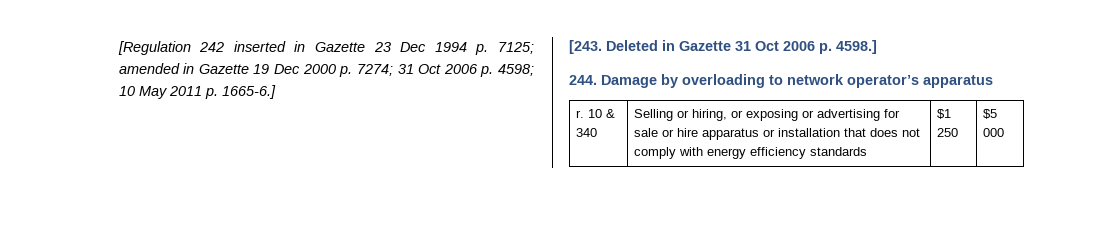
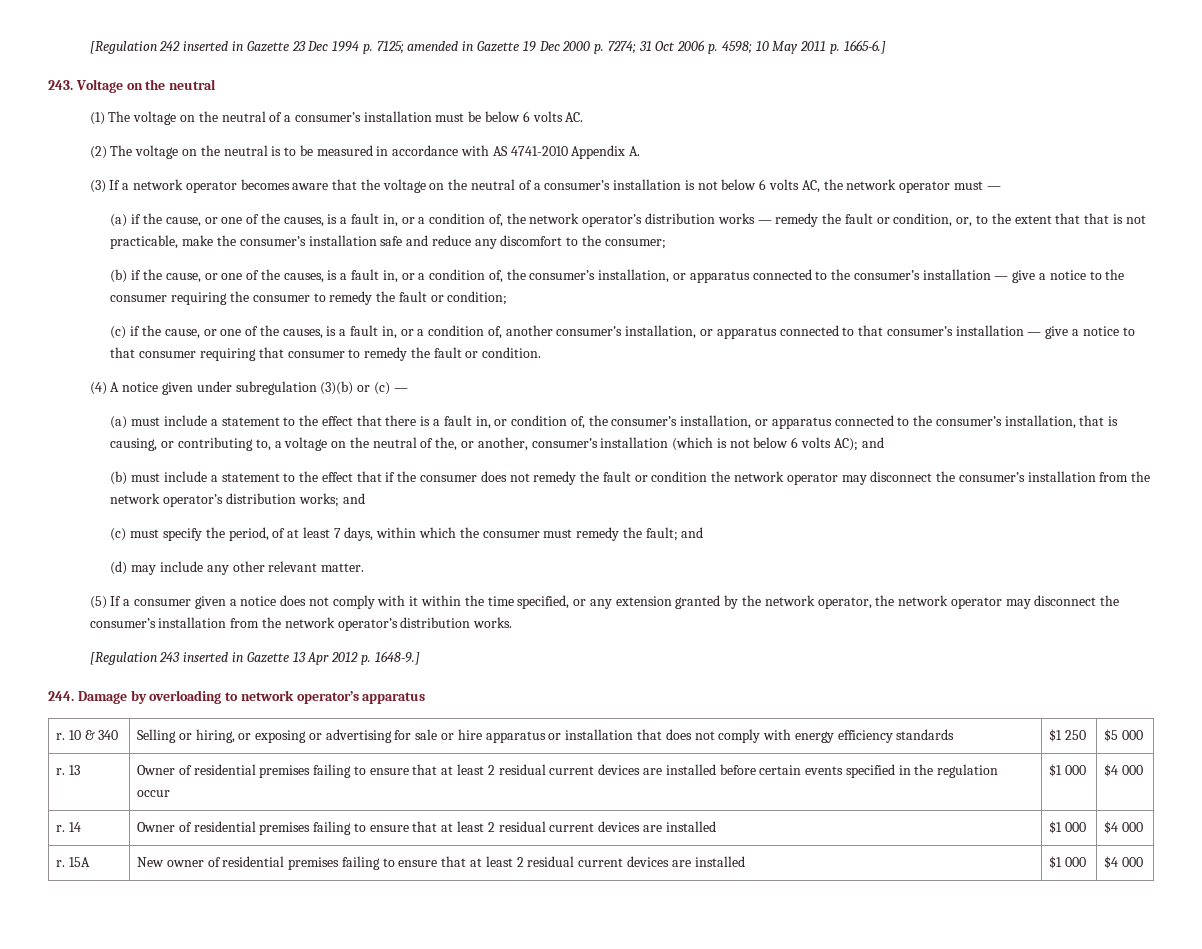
- [243. Deleted in Gazette 31 Oct 2006 p. 4598.]
+ 243. Voltage on the neutral
+ (1) The voltage on the neutral of a consumer’s installation must be below 6 volts AC.
+ (2) The voltage on the neutral is to be measured in accordance with AS 4741-2010 Appendix A.
+ (3) If a network operator becomes aware that the voltage on the neutral of a consumer’s installation is not below 6 volts AC, the network operator must —
+ (a) if the cause, or one of the causes, is a fault in, or a condition of, the network operator’s distribution works — remedy the fault or condition, or, to the extent that that is not practicable, make the consumer’s installation safe and reduce any discomfort to the consumer;
+ (b) if the cause, or one of the causes, is a fault in, or a condition of, the consumer’s installation, or apparatus connected to the consumer’s installation — give a notice to the consumer requiring the consumer to remedy the fault or condition;
+ (c) if the cause, or one of the causes, is a fault in, or a condition of, another consumer’s installation, or apparatus connected to that consumer’s installation — give a notice to that consumer requiring that consumer to remedy the fault or condition.
+ (4) A notice given under subregulation (3)(b) or (c) —
+ (a) must include a statement to the effect that there is a fault in, or condition of, the consumer’s installation, or apparatus connected to the consumer’s installation, that is causing, or contributing to, a voltage on the neutral of the, or another, consumer’s installation (which is not below 6 volts AC); and
+ (b) must include a statement to the effect that if the consumer does not remedy the fault or condition the network operator may disconnect the consumer’s installation from the network operator’s distribution works; and
+ (c) must specify the period, of at least 7 days, within which the consumer must remedy the fault; and
+ (d) may include any other relevant matter.
+ (5) If a consumer given a notice does not comply with it within the time specified, or any extension granted by the network operator, the network operator may disconnect the consumer’s installation from the network operator’s distribution works.
+ [Regulation 243 inserted in Gazette 13 Apr 2012 p. 1648-9.]
+ r. 13 | Owner of residential premises failing to ensure that at least 2 residual current devices are installed before certain events specified in the regulation occur | $1 000 | $4 000
+ r. 14 | Owner of residential premises failing to ensure that at least 2 residual current devices are installed | $1 000 | $4 000
+ r. 15A | New owner of residential premises failing to ensure that at least 2 residual current devices are installed | $1 000 | $4 000

